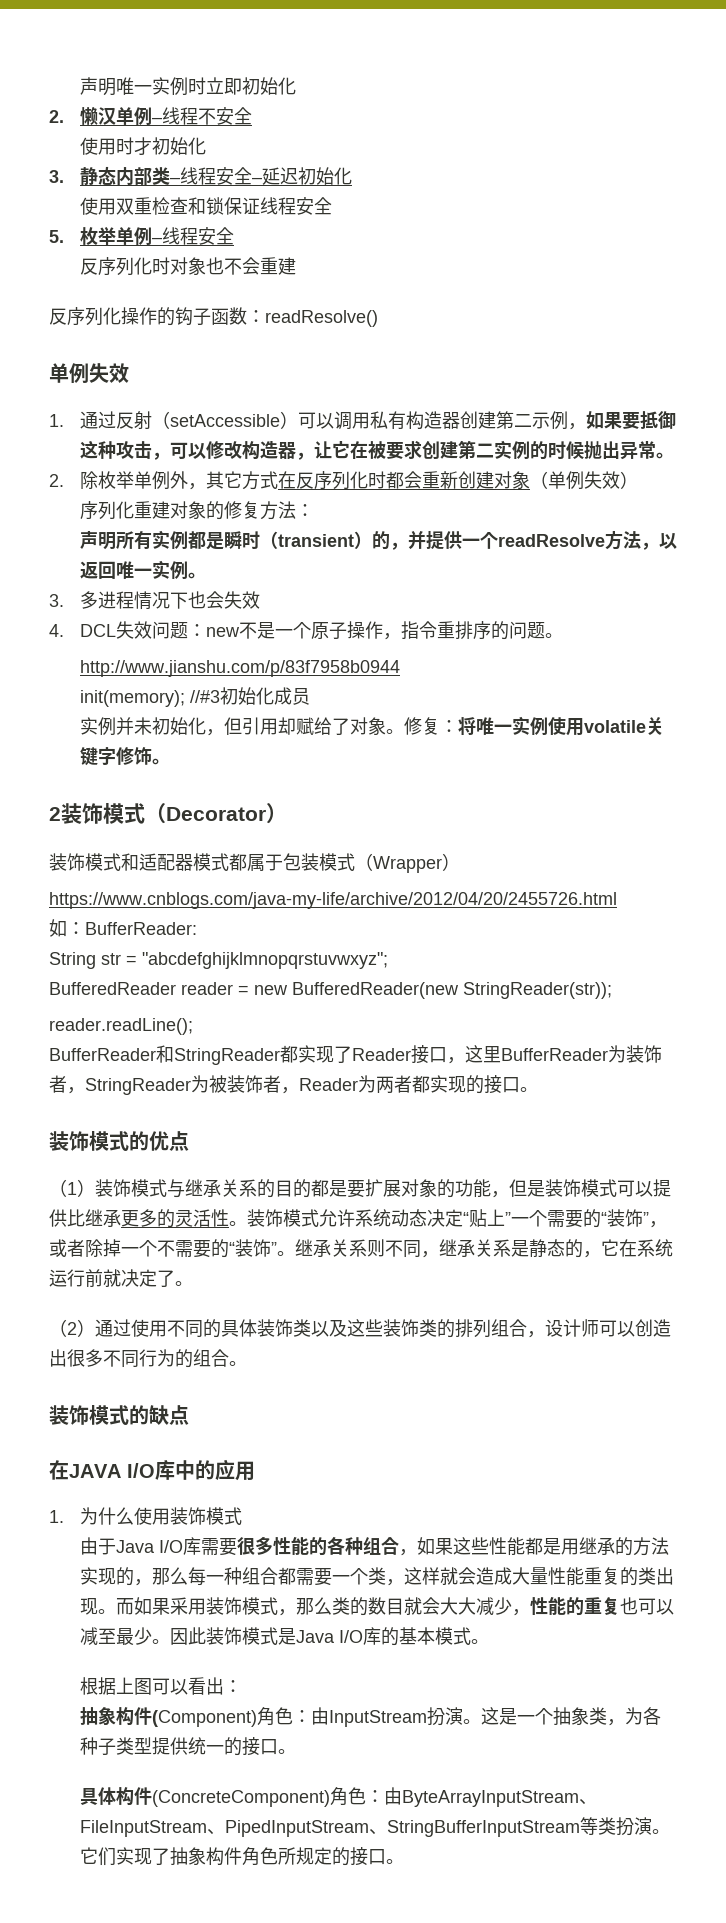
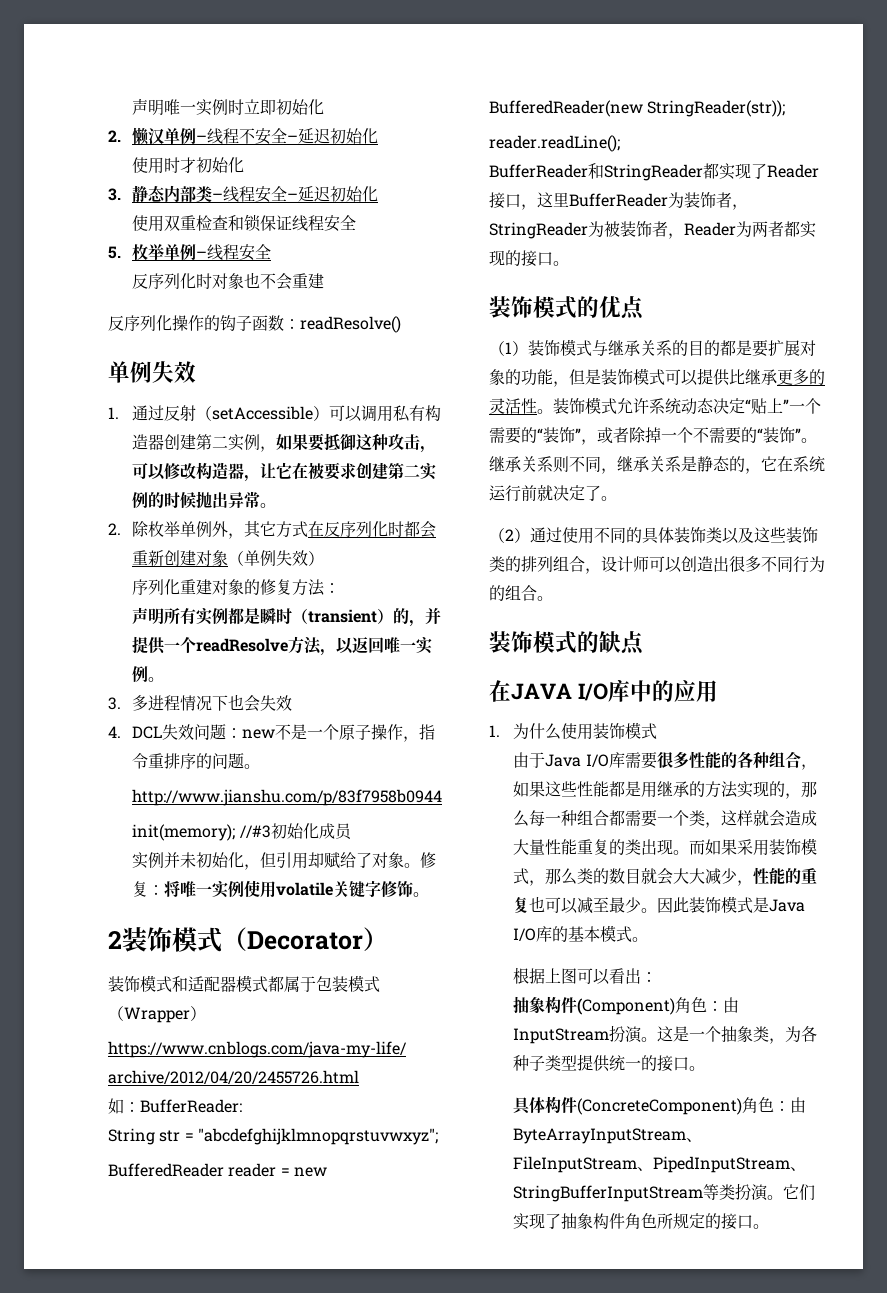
- 2.懒汉单例–线程不安全
+ 2.懒汉单例–线程不安全–延迟初始化
- 1.通过反射（setAccessible）可以调用私有构造器创建第二示例，如果要抵御这种攻击，可以修改构造器，让它在被要求创建第二实例的时候抛出异常。
+ 1.通过反射（setAccessible）可以调用私有构造器创建第二实例，如果要抵御这种攻击，可以修改构造器，让它在被要求创建第二实例的时候抛出异常。

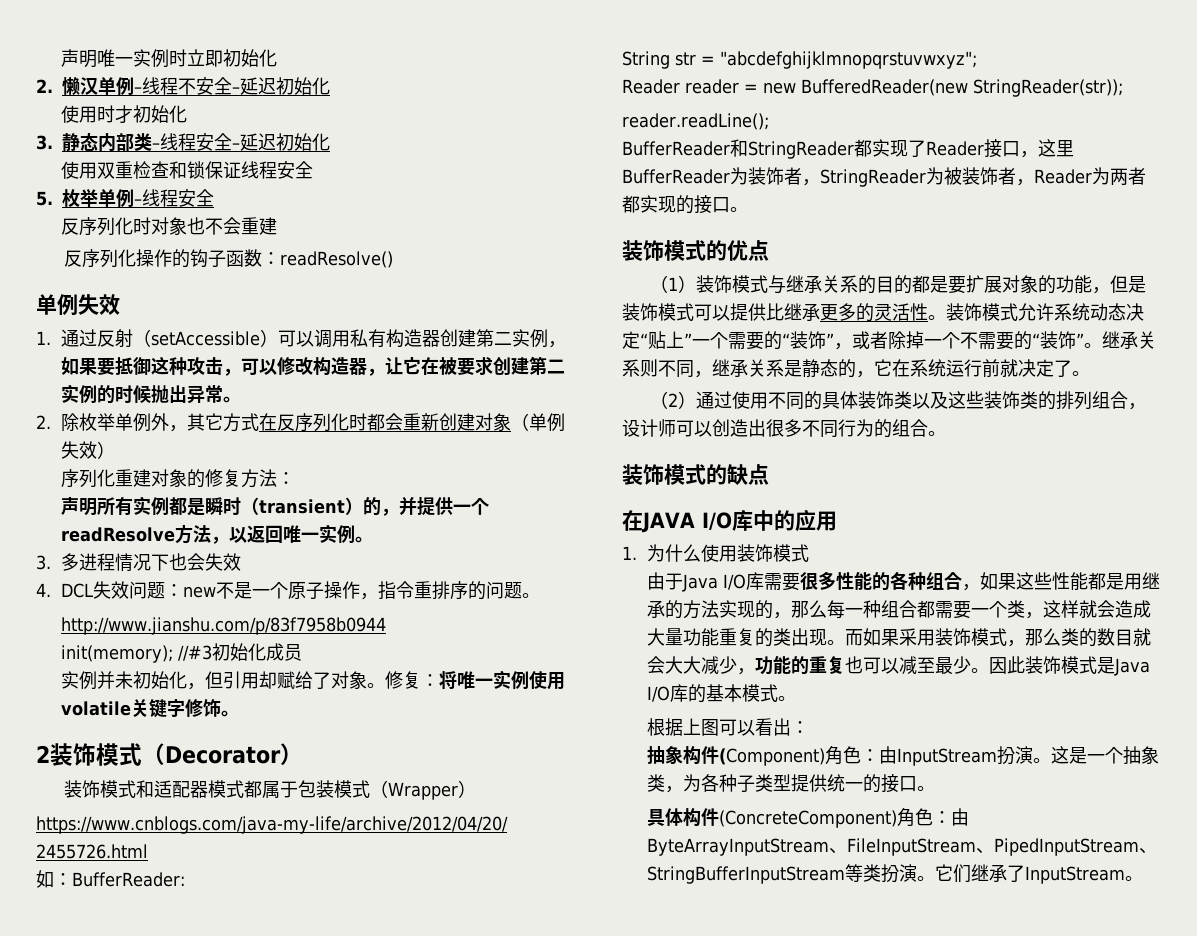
- BufferedReader reader = new BufferedReader(new StringReader(str));
+ Reader reader = new BufferedReader(new StringReader(str));
- 由于Java I/O库需要很多性能的各种组合，如果这些性能都是用继承的方法实现的，那么每一种组合都需要一个类，这样就会造成大量性能重复的类出现。
+ 由于Java I/O库需要很多性能的各种组合，如果这些性能都是用继承的方法实现的，那么每一种组合都需要一个类，这样就会造成大量功能重复的类出现。
- 而如果采用装饰模式，那么类的数目就会大大减少，性能的重复也可以减至最少。
+ 而如果采用装饰模式，那么类的数目就会大大减少，功能的重复也可以减至最少。
- 它们实现了抽象构件角色所规定的接口。
+ 它们继承了InputStream。

